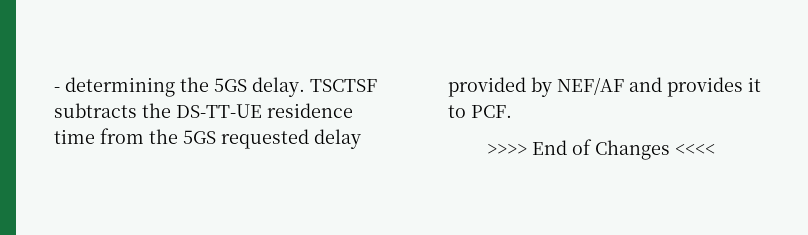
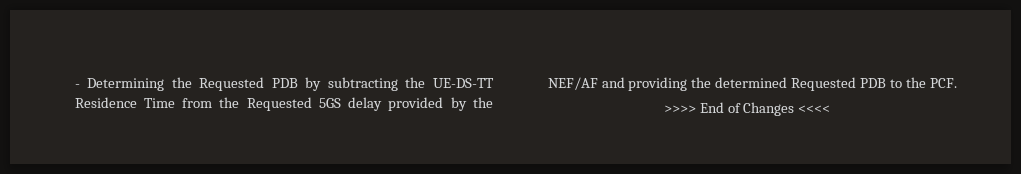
- - determining the 5GS delay. TSCTSF subtracts the DS-TT-UE residence time from the 5GS requested delay provided by NEF/AF and provides it to PCF.
+ - Determining the Requested PDB by subtracting the UE-DS-TT Residence Time from the Requested 5GS delay provided by the NEF/AF and providing the determined Requested PDB to the PCF.

